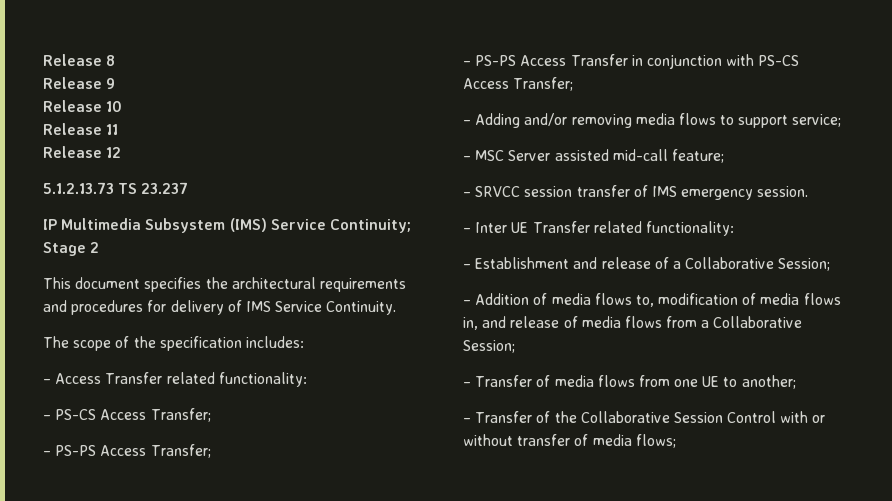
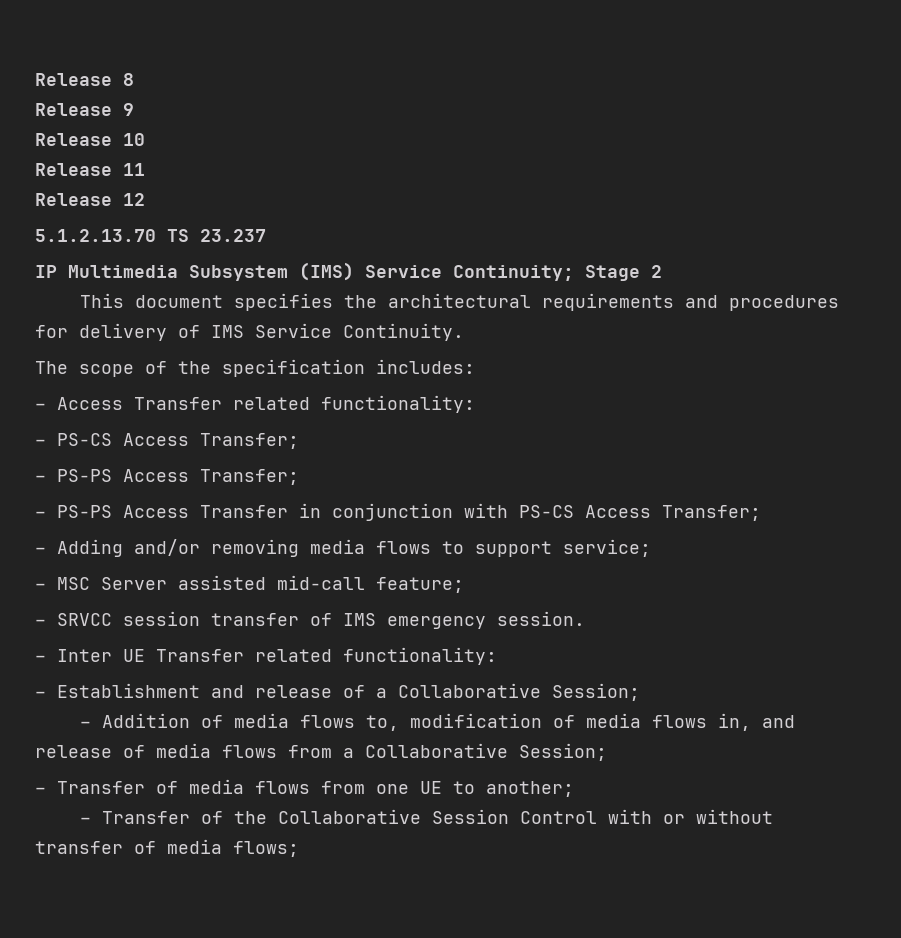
- 5.1.2.13.73 TS 23.237
+ 5.1.2.13.70 TS 23.237

